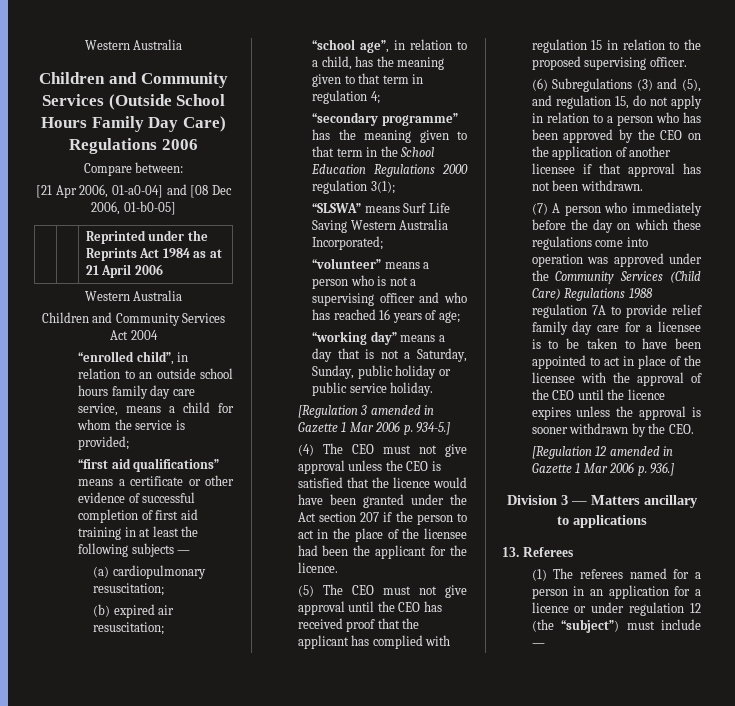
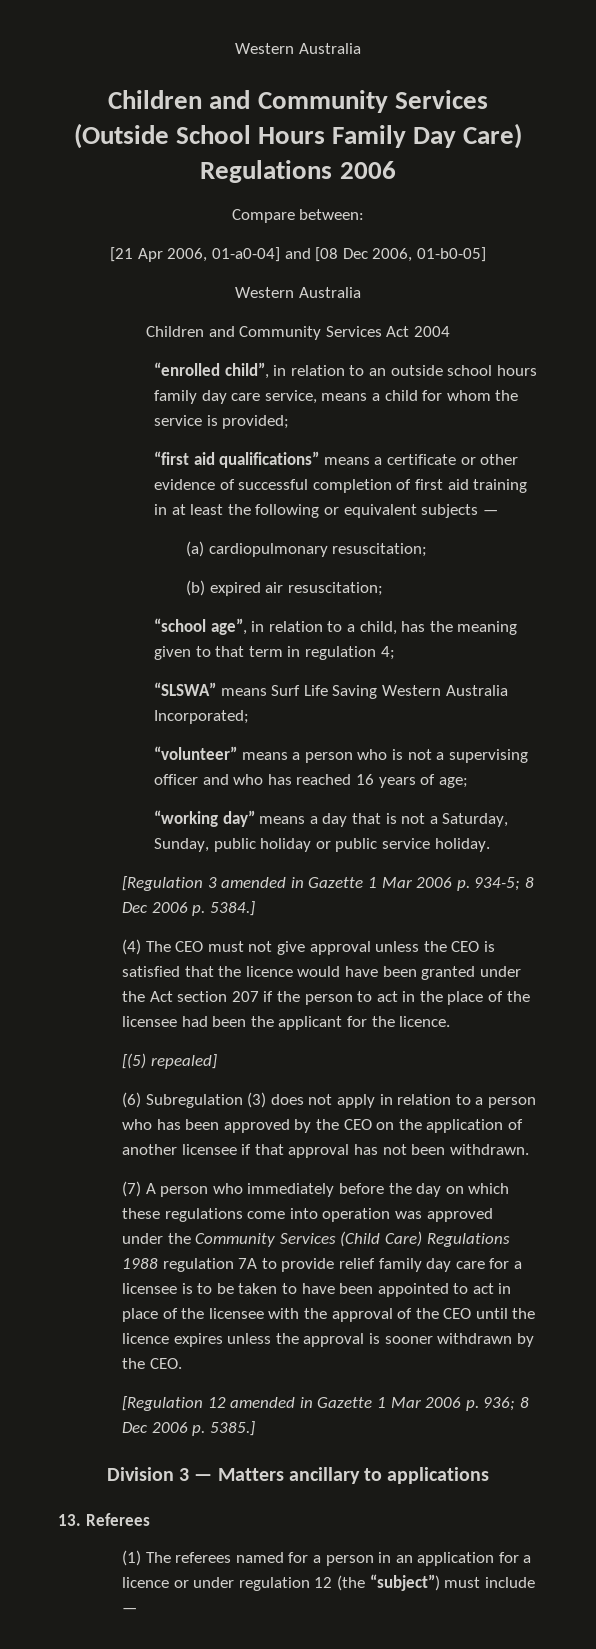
- | | Reprinted under the Reprints Act 1984 as at 21 April 2006
- “first aid qualifications” means a certificate or other evidence of successful completion of first aid training in at least the following subjects —
+ “first aid qualifications” means a certificate or other evidence of successful completion of first aid training in at least the following or equivalent subjects —
- “secondary programme” has the meaning given to that term in the School Education Regulations 2000 regulation 3(1);
- [Regulation 3 amended in Gazette 1 Mar 2006 p. 934-5.]
+ [Regulation 3 amended in Gazette 1 Mar 2006 p. 934-5; 8 Dec 2006 p. 5384.]
- (5) The CEO must not give approval until the CEO has received proof that the applicant has complied with regulation 15 in relation to the proposed supervising officer.
- (6) Subregulations (3) and (5), and regulation 15, do not apply in relation to a person who has been approved by the CEO on the application of another licensee if that approval has not been withdrawn.
+ [(5) repealed]
+ (6) Subregulation (3) does not apply in relation to a person who has been approved by the CEO on the application of another licensee if that approval has not been withdrawn.
- [Regulation 12 amended in Gazette 1 Mar 2006 p. 936.]
+ [Regulation 12 amended in Gazette 1 Mar 2006 p. 936; 8 Dec 2006 p. 5385.]

